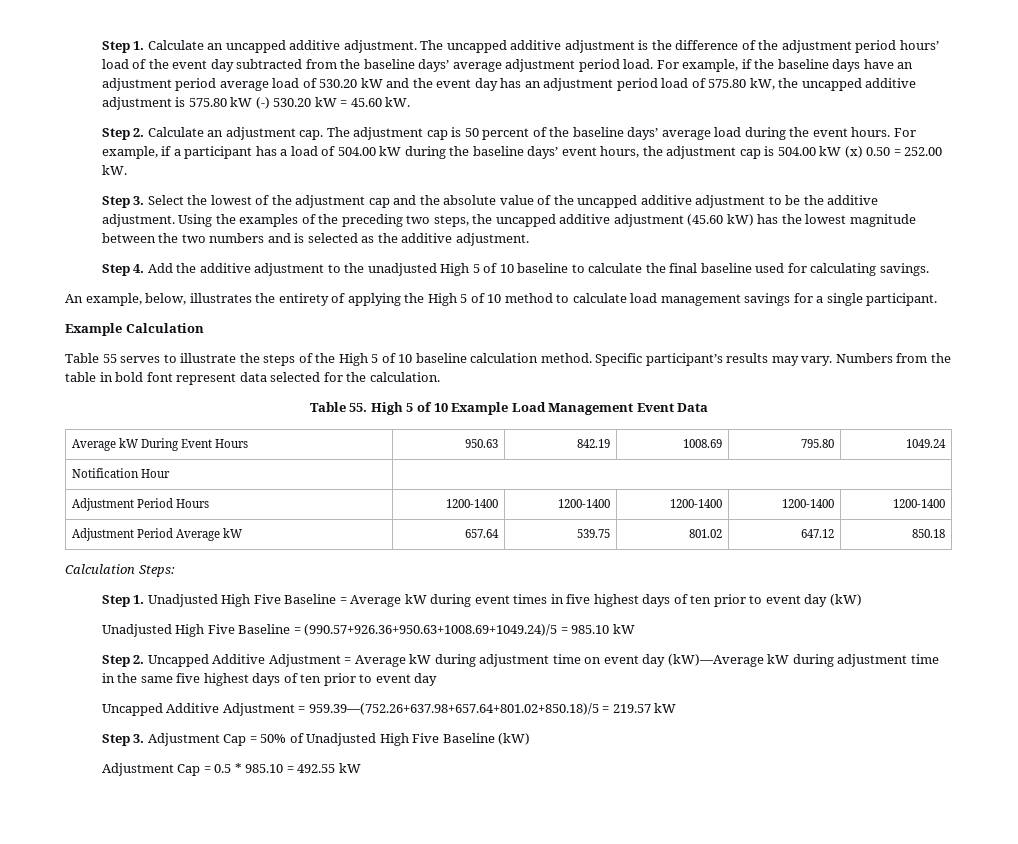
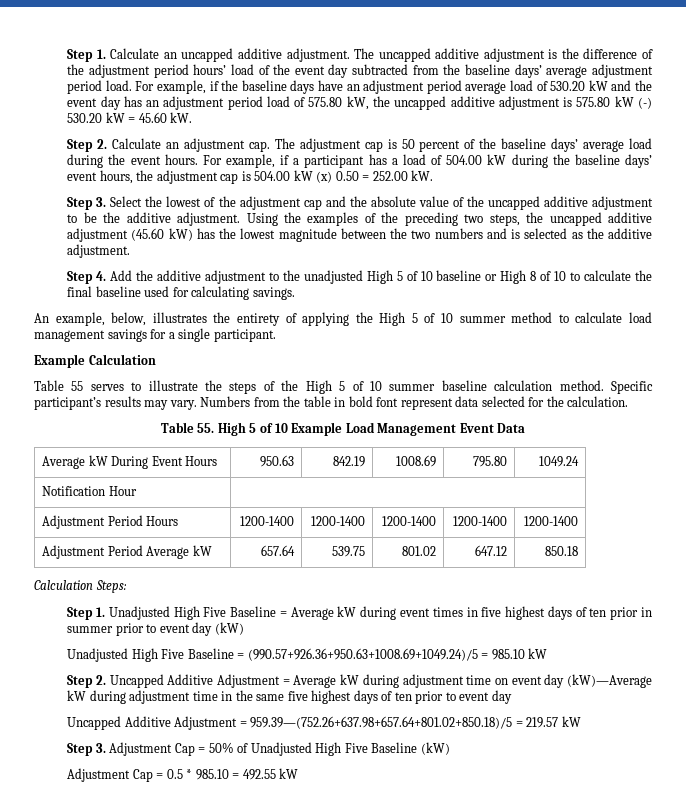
- Step 4. Add the additive adjustment to the unadjusted High 5 of 10 baseline to calculate the final baseline used for calculating savings.
+ Step 4. Add the additive adjustment to the unadjusted High 5 of 10 baseline or High 8 of 10 to calculate the final baseline used for calculating savings.
- An example, below, illustrates the entirety of applying the High 5 of 10 method to calculate load management savings for a single participant.
+ An example, below, illustrates the entirety of applying the High 5 of 10 summer method to calculate load management savings for a single participant.
- Table 55 serves to illustrate the steps of the High 5 of 10 baseline calculation method.
+ Table 55 serves to illustrate the steps of the High 5 of 10 summer baseline calculation method.
- Step 1. Unadjusted High Five Baseline = Average kW during event times in five highest days of ten prior to event day (kW)
+ Step 1. Unadjusted High Five Baseline = Average kW during event times in five highest days of ten prior in summer prior to event day (kW)

